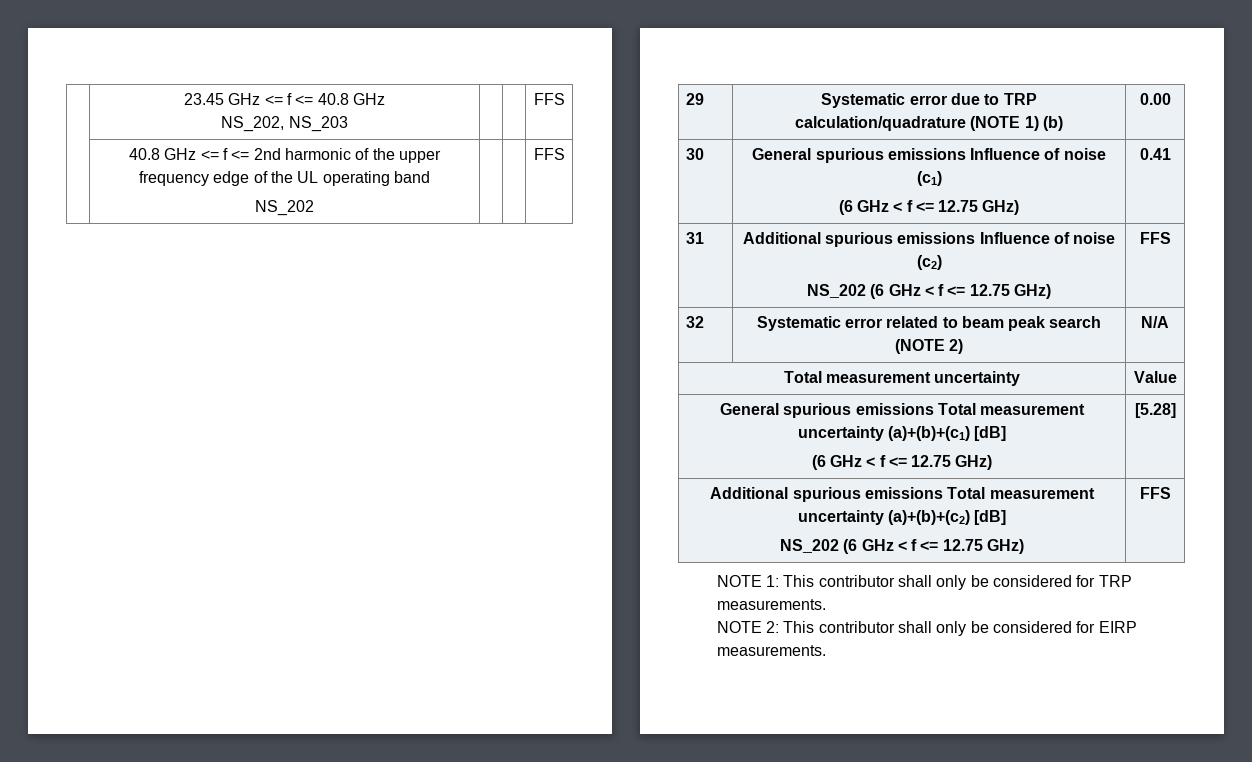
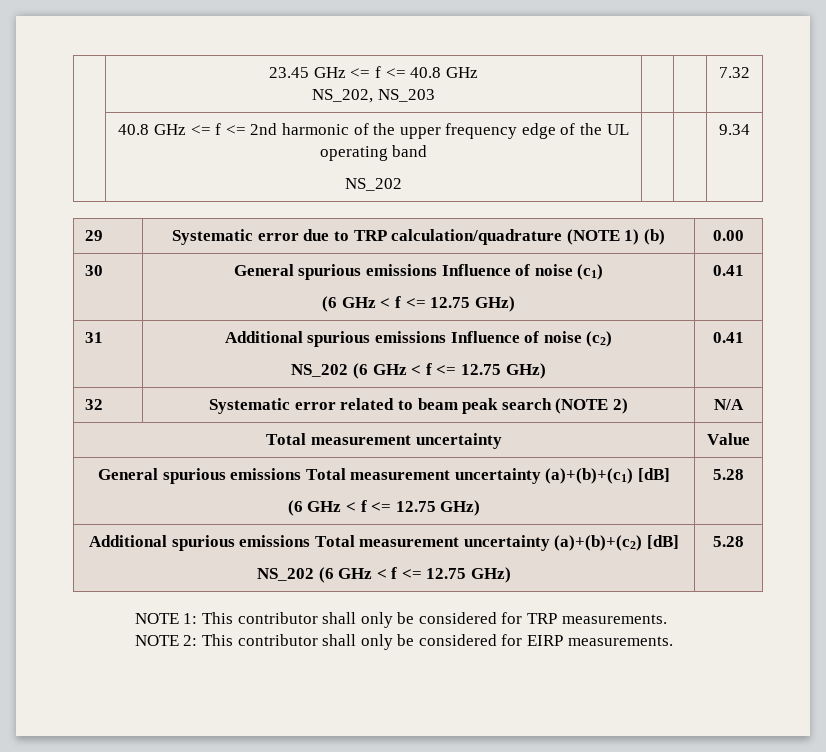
  | 23.45 GHz <= f <= 40.8 GHz
- NS_202, NS_203 | | | FFS
+ NS_202, NS_203 | | | 7.32
  | 40.8 GHz <= f <= 2nd harmonic of the upper frequency edge of the UL operating band
- NS_202 | | | FFS
+ NS_202 | | | 9.34
  31 | Additional spurious emissions Influence of noise (c2)
- NS_202 (6 GHz < f <= 12.75 GHz) | FFS
+ NS_202 (6 GHz < f <= 12.75 GHz) | 0.41
  General spurious emissions Total measurement uncertainty (a)+(b)+(c1) [dB]
- (6 GHz < f <= 12.75 GHz) | [5.28]
+ (6 GHz < f <= 12.75 GHz) | 5.28
  Additional spurious emissions Total measurement uncertainty (a)+(b)+(c2) [dB]
- NS_202 (6 GHz < f <= 12.75 GHz) | FFS
+ NS_202 (6 GHz < f <= 12.75 GHz) | 5.28

